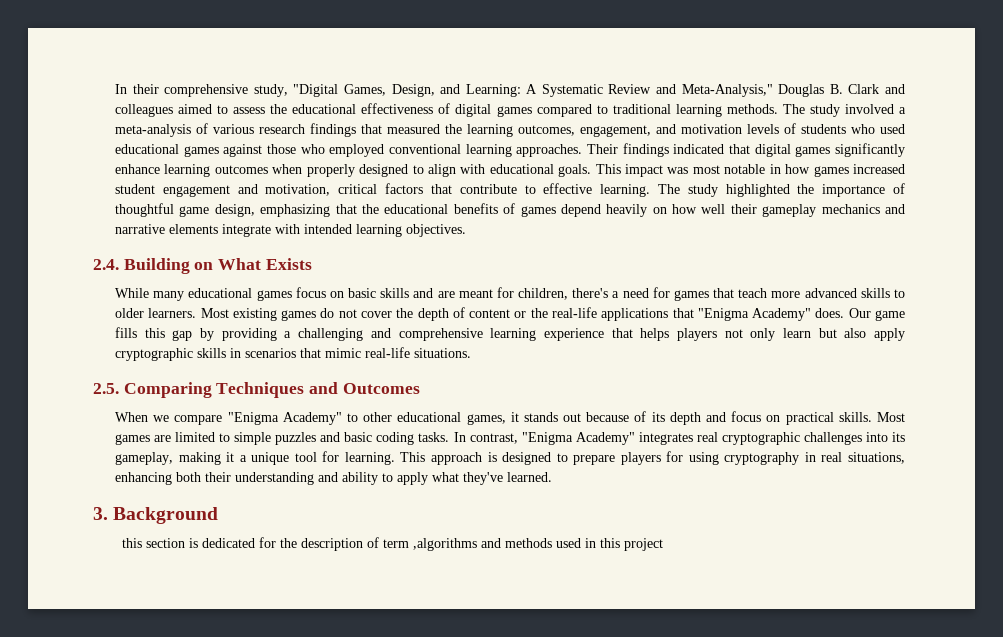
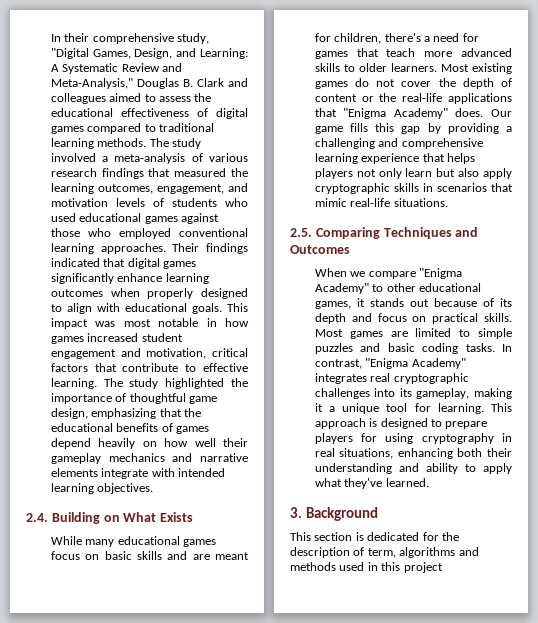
- this section is dedicated for the description of term ,algorithms and methods used in this project
+ This section is dedicated for the description of term, algorithms and methods used in this project

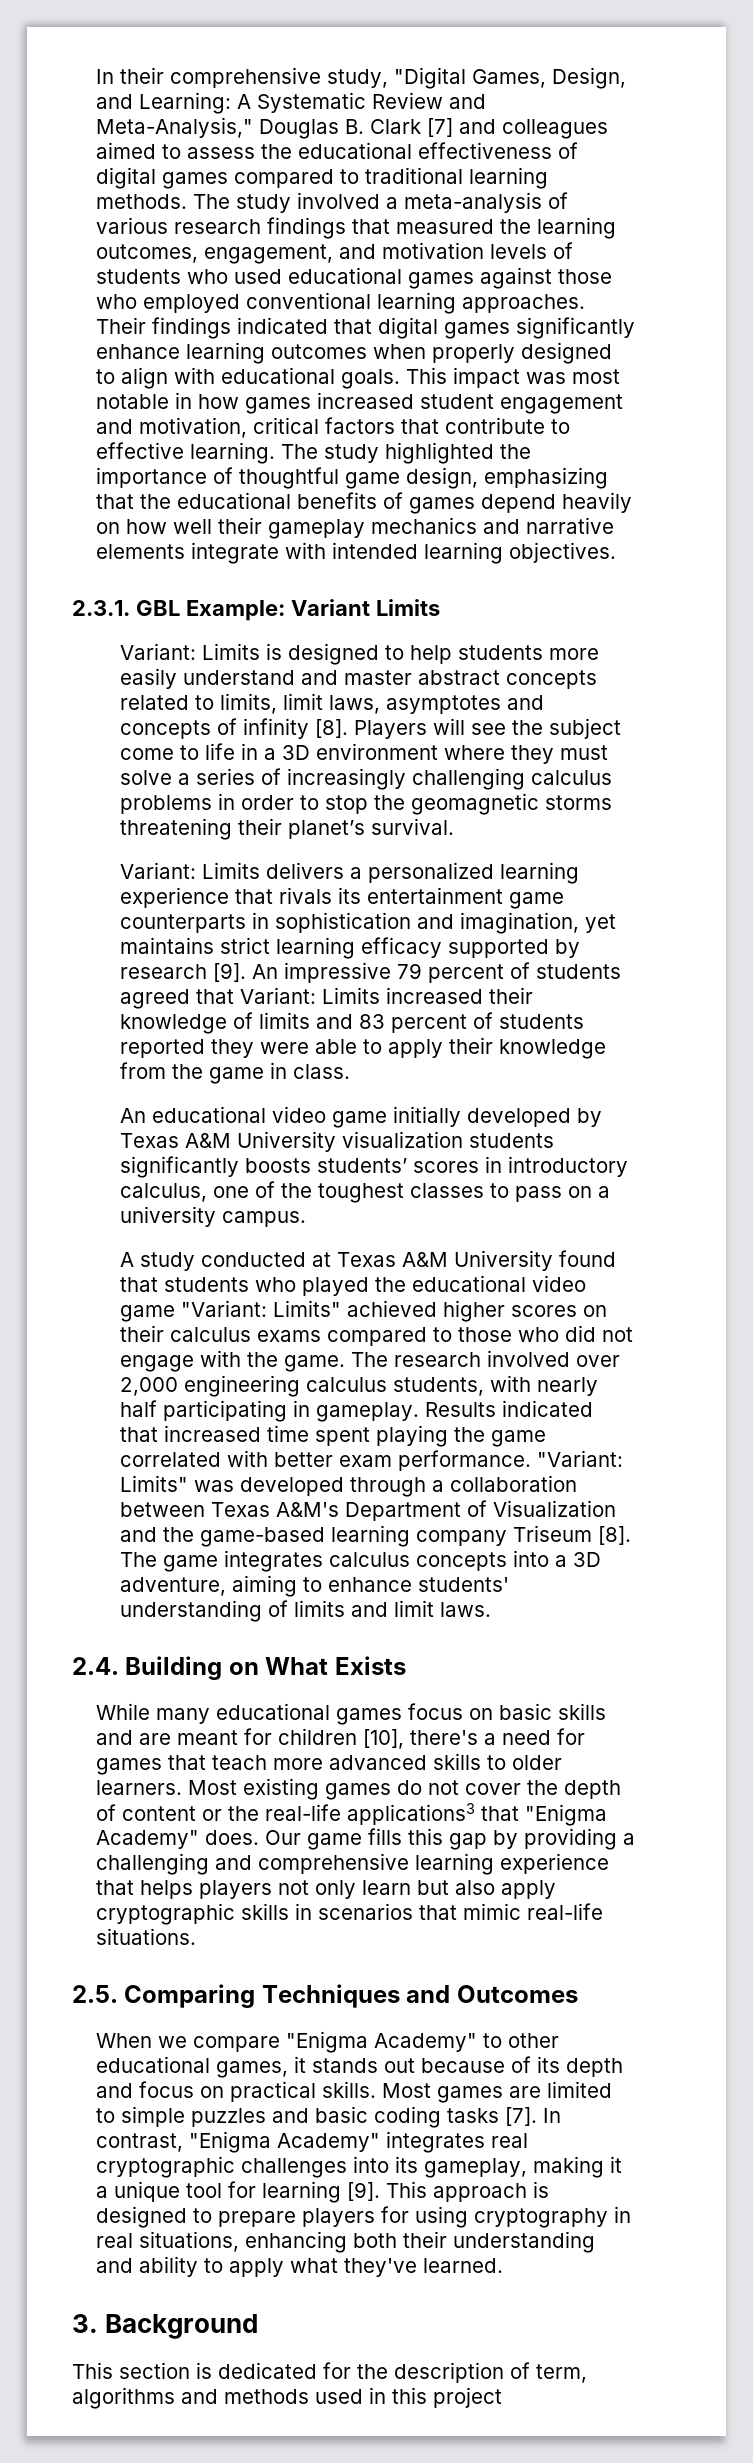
- In their comprehensive study, "Digital Games, Design, and Learning: A Systematic Review and Meta-Analysis," Douglas B. Clark and colleagues aimed to assess the educational effectiveness of digital games compared to traditional learning methods.
+ In their comprehensive study, "Digital Games, Design, and Learning: A Systematic Review and Meta-Analysis," Douglas B. Clark [7] and colleagues aimed to assess the educational effectiveness of digital games compared to traditional learning methods.
+ 2.3.1. GBL Example: Variant Limits
+ Variant: Limits is designed to help students more easily understand and master abstract concepts related to limits, limit laws, asymptotes and concepts of infinity [8]. Players will see the subject come to life in a 3D environment where they must solve a series of increasingly challenging calculus problems in order to stop the geomagnetic storms threatening their planet’s survival.
+ Variant: Limits delivers a personalized learning experience that rivals its entertainment game counterparts in sophistication and imagination, yet maintains strict learning efficacy supported by research [9]. An impressive 79 percent of students agreed that Variant: Limits increased their knowledge of limits and 83 percent of students reported they were able to apply their knowledge from the game in class.
+ An educational video game initially developed by Texas A&M University visualization students significantly boosts students’ scores in introductory calculus, one of the toughest classes to pass on a university campus.
+ A study conducted at Texas A&M University found that students who played the educational video game "Variant: Limits" achieved higher scores on their calculus exams compared to those who did not engage with the game. The research involved over 2,000 engineering calculus students, with nearly half participating in gameplay. Results indicated that increased time spent playing the game correlated with better exam performance. "Variant: Limits" was developed through a collaboration between Texas A&M's Department of Visualization and the game-based learning company Triseum [8]. The game integrates calculus concepts into a 3D adventure, aiming to enhance students' understanding of limits and limit laws.
- While many educational games focus on basic skills and are meant for children, there's a need for games that teach more advanced skills to older learners.
+ While many educational games focus on basic skills and are meant for children [10], there's a need for games that teach more advanced skills to older learners.
- Most existing games do not cover the depth of content or the real-life applications that "Enigma Academy" does.
+ Most existing games do not cover the depth of content or the real-life applications3 that "Enigma Academy" does.
- Most games are limited to simple puzzles and basic coding tasks.
+ Most games are limited to simple puzzles and basic coding tasks [7].
- In contrast, "Enigma Academy" integrates real cryptographic challenges into its gameplay, making it a unique tool for learning.
+ In contrast, "Enigma Academy" integrates real cryptographic challenges into its gameplay, making it a unique tool for learning [9].

